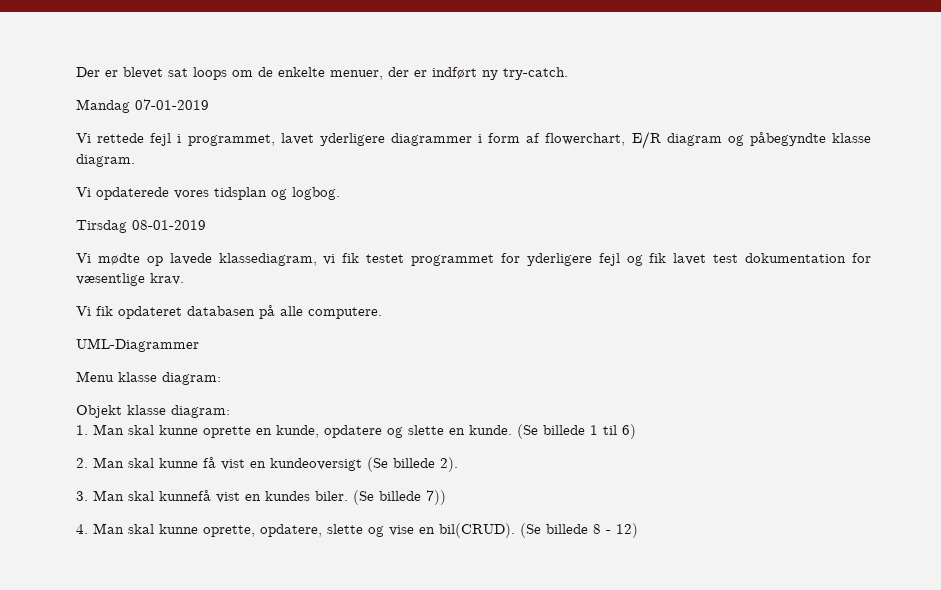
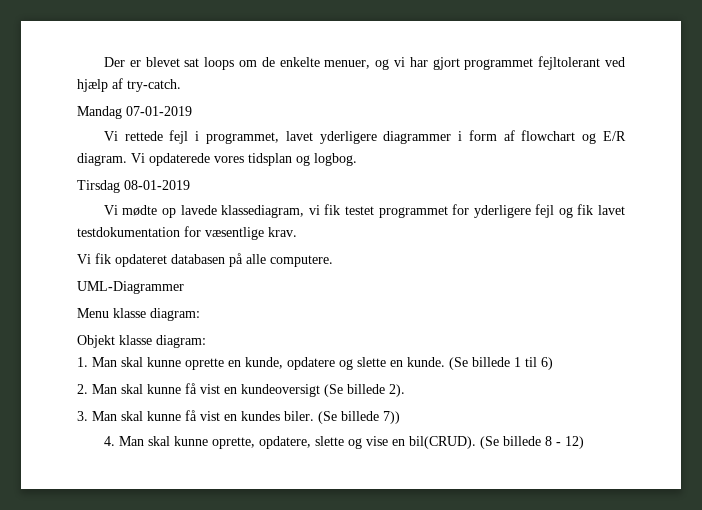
- Der er blevet sat loops om de enkelte menuer, der er indført ny try-catch.
+ Der er blevet sat loops om de enkelte menuer, og vi har gjort programmet fejltolerant ved hjælp af try-catch.
- Vi rettede fejl i programmet, lavet yderligere diagrammer i form af flowerchart, E/R diagram og påbegyndte klasse diagram.
- Vi opdaterede vores tidsplan og logbog.
+ Vi rettede fejl i programmet, lavet yderligere diagrammer i form af flowchart og E/R diagram. Vi opdaterede vores tidsplan og logbog.
- Vi mødte op lavede klassediagram, vi fik testet programmet for yderligere fejl og fik lavet test dokumentation for væsentlige krav.
+ Vi mødte op lavede klassediagram, vi fik testet programmet for yderligere fejl og fik lavet testdokumentation for væsentlige krav.
- 3. Man skal kunnefå vist en kundes biler.
+ 3. Man skal kunne få vist en kundes biler.

